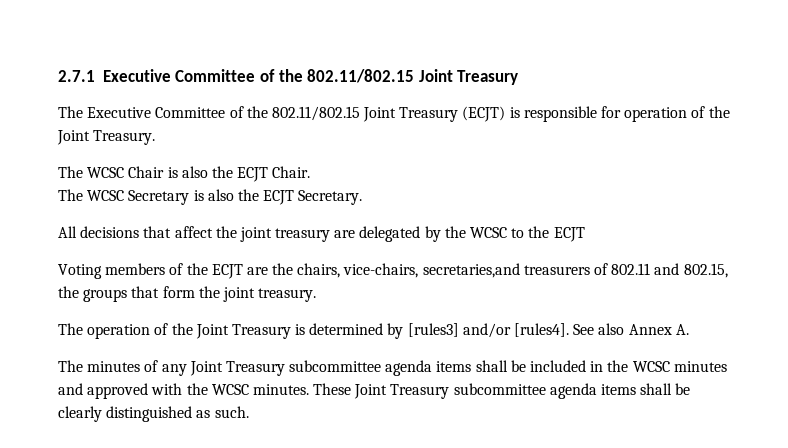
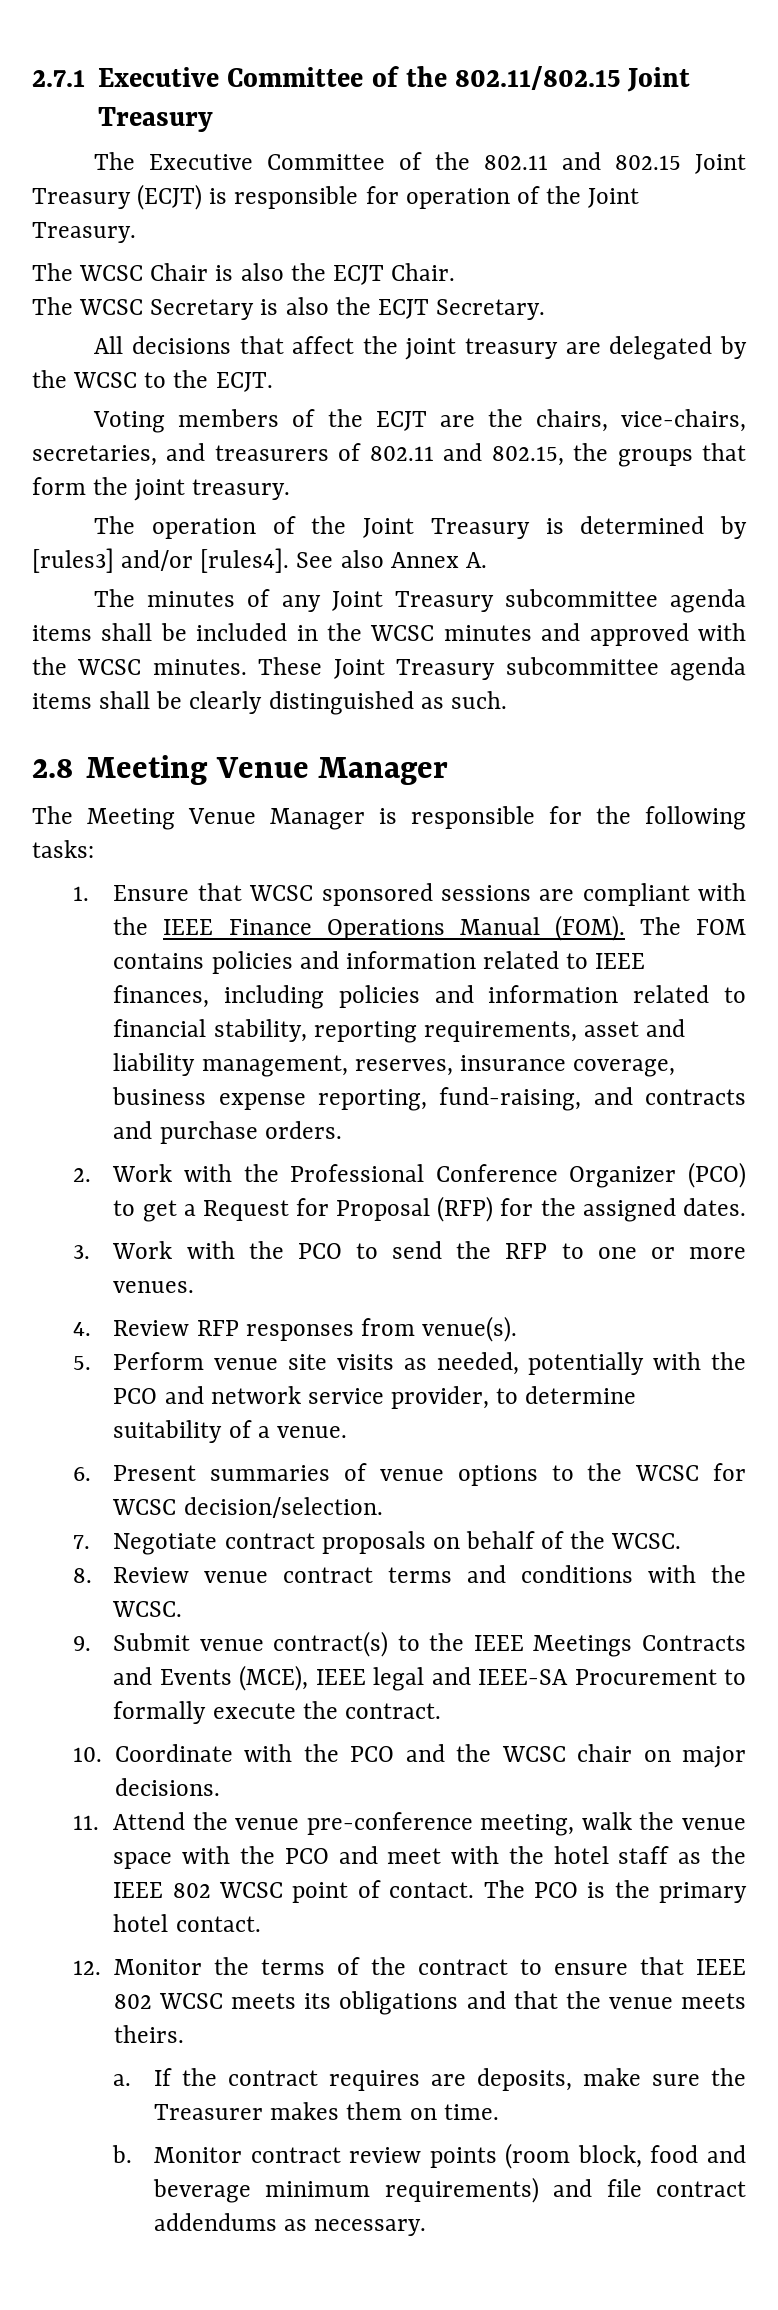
- The Executive Committee of the 802.11/802.15 Joint Treasury (ECJT) is responsible for operation of the Joint Treasury.
+ The Executive Committee of the 802.11 and 802.15 Joint Treasury (ECJT) is responsible for operation of the Joint Treasury.
- All decisions that affect the joint treasury are delegated by the WCSC to the ECJT
+ All decisions that affect the joint treasury are delegated by the WCSC to the ECJT.
- Voting members of the ECJT are the chairs, vice-chairs, secretaries,and treasurers of 802.11 and 802.15, the groups that form the joint treasury.
+ Voting members of the ECJT are the chairs, vice-chairs, secretaries, and treasurers of 802.11 and 802.15, the groups that form the joint treasury.
+ 2.8 Meeting Venue Manager
+ The Meeting Venue Manager is responsible for the following tasks:
+ 1. Ensure that WCSC sponsored sessions are compliant with the IEEE Finance Operations Manual (FOM). The FOM contains policies and information related to IEEE finances, including policies and information related to financial stability, reporting requirements, asset and liability management, reserves, insurance coverage, business expense reporting, fund-raising, and contracts and purchase orders.
+ 2. Work with the Professional Conference Organizer (PCO) to get a Request for Proposal (RFP) for the assigned dates.
+ 3. Work with the PCO to send the RFP to one or more venues.
+ 4. Review RFP responses from venue(s).
+ 5. Perform venue site visits as needed, potentially with the PCO and network service provider, to determine suitability of a venue.
+ 6. Present summaries of venue options to the WCSC for WCSC decision/selection.
+ 7. Negotiate contract proposals on behalf of the WCSC.
+ 8. Review venue contract terms and conditions with the WCSC.
+ 9. Submit venue contract(s) to the IEEE Meetings Contracts and Events (MCE), IEEE legal and IEEE-SA Procurement to formally execute the contract.
+ 10. Coordinate with the PCO and the WCSC chair on major decisions.
+ 11. Attend the venue pre-conference meeting, walk the venue space with the PCO and meet with the hotel staff as the IEEE 802 WCSC point of contact. The PCO is the primary hotel contact.
+ 12. Monitor the terms of the contract to ensure that IEEE 802 WCSC meets its obligations and that the venue meets theirs.
+ a. If the contract requires are deposits, make sure the Treasurer makes them on time.
+ b. Monitor contract review points (room block, food and beverage minimum requirements) and file contract addendums as necessary.

